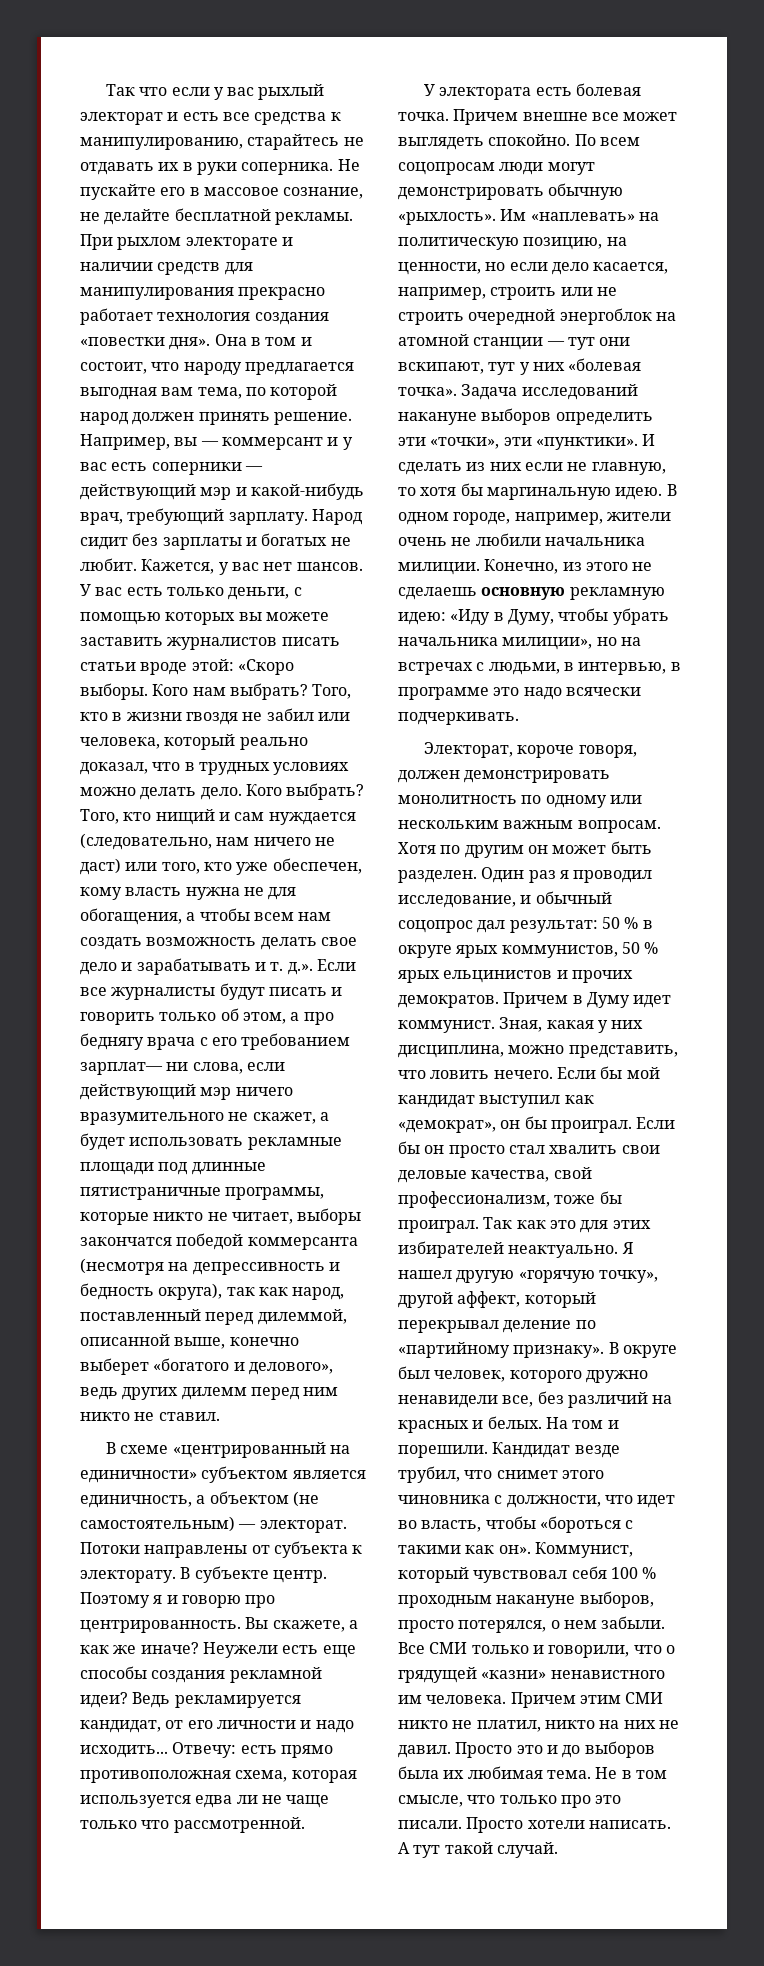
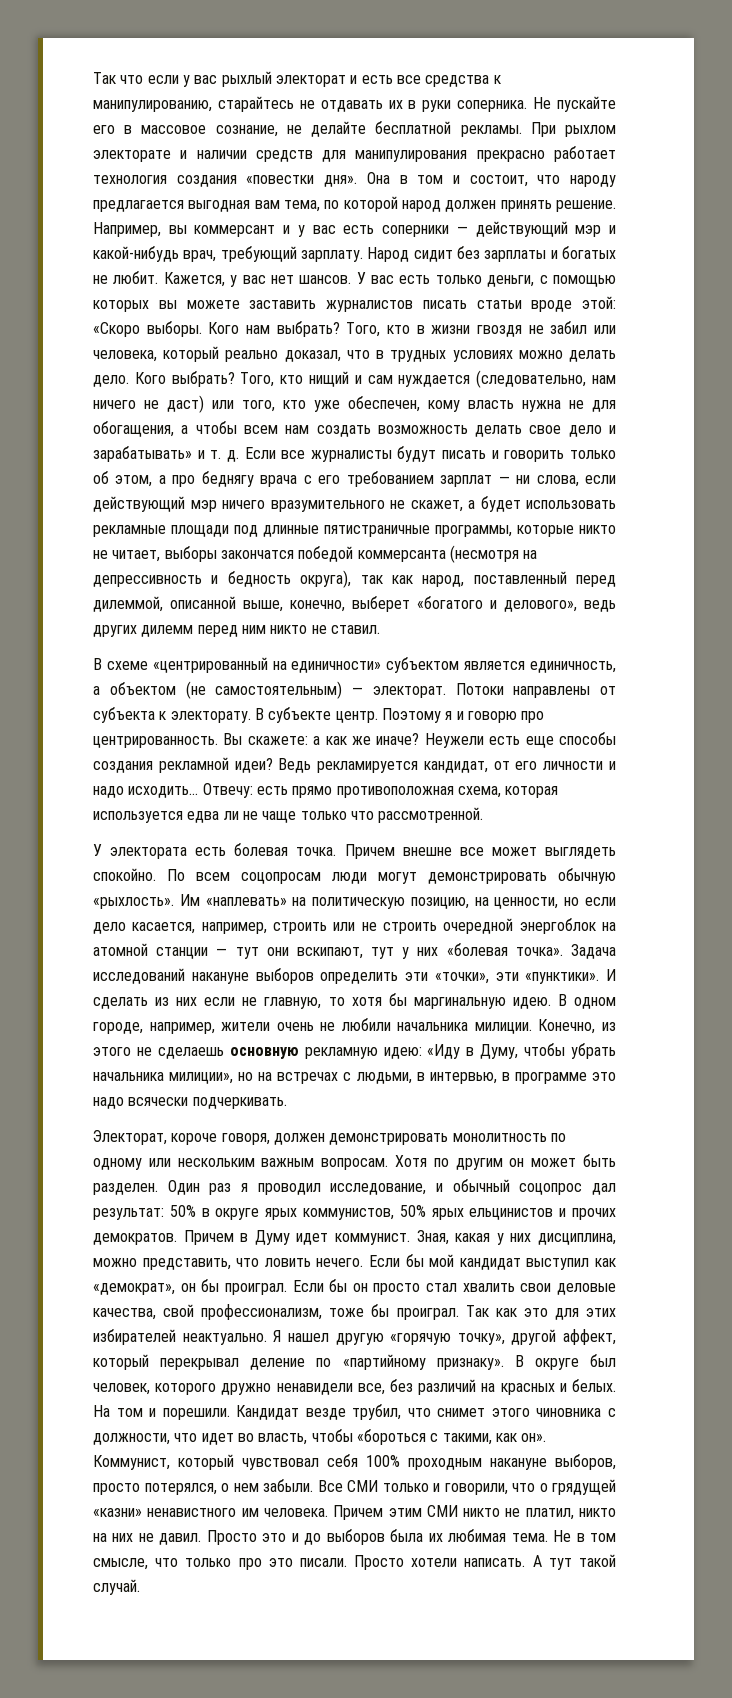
- Например, вы — коммерсант и у вас есть соперники — действующий мэр и какой-нибудь врач, требующий зарплату.
+ Например, вы коммерсант и у вас есть соперники — действующий мэр и какой-нибудь врач, требующий зарплату.
- Того, кто нищий и сам нуждается (следовательно, нам ничего не даст) или того, кто уже обеспечен, кому власть нужна не для обогащения, а чтобы всем нам создать возможность делать свое дело и зарабатывать и т. д.». Если все журналисты будут писать и говорить только об этом, а про беднягу врача с его требованием зарплат— ни слова, если действующий мэр ничего вразумительного не скажет, а будет использовать рекламные площади под длинные пятистраничные программы, которые никто не читает, выборы закончатся победой коммерсанта (несмотря на депрессивность и бедность округа), так как народ, поставленный перед дилеммой, описанной выше, конечно выберет «богатого и делового», ведь других дилемм перед ним никто не ставил.
+ Того, кто нищий и сам нуждается (следовательно, нам ничего не даст) или того, кто уже обеспечен, кому власть нужна не для обогащения, а чтобы всем нам создать возможность делать свое дело и зарабатывать» и т. д. Если все журналисты будут писать и говорить только об этом, а про беднягу врача с его требованием зарплат — ни слова, если действующий мэр ничего вразумительного не скажет, а будет использовать рекламные площади под длинные пятистраничные программы, которые никто не читает, выборы закончатся победой коммерсанта (несмотря на депрессивность и бедность округа), так как народ, поставленный перед дилеммой, описанной выше, конечно, выберет «богатого и делового», ведь других дилемм перед ним никто не ставил.
- Вы скажете, а как же иначе?
+ Вы скажете: а как же иначе?
- Один раз я проводил исследование, и обычный соцопрос дал результат: 50 % в округе ярых коммунистов, 50 % ярых ельцинистов и прочих демократов.
+ Один раз я проводил исследование, и обычный соцопрос дал результат: 50% в округе ярых коммунистов, 50% ярых ельцинистов и прочих демократов.
- Кандидат везде трубил, что снимет этого чиновника с должности, что идет во власть, чтобы «бороться с такими как он».
+ Кандидат везде трубил, что снимет этого чиновника с должности, что идет во власть, чтобы «бороться с такими, как он».
- Коммунист, который чувствовал себя 100 % проходным накануне выборов, просто потерялся, о нем забыли.
+ Коммунист, который чувствовал себя 100% проходным накануне выборов, просто потерялся, о нем забыли.

